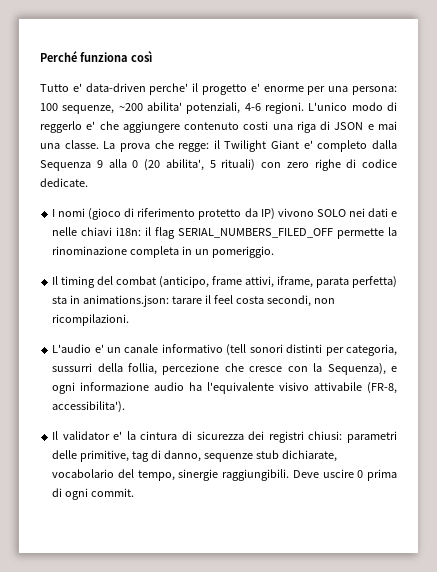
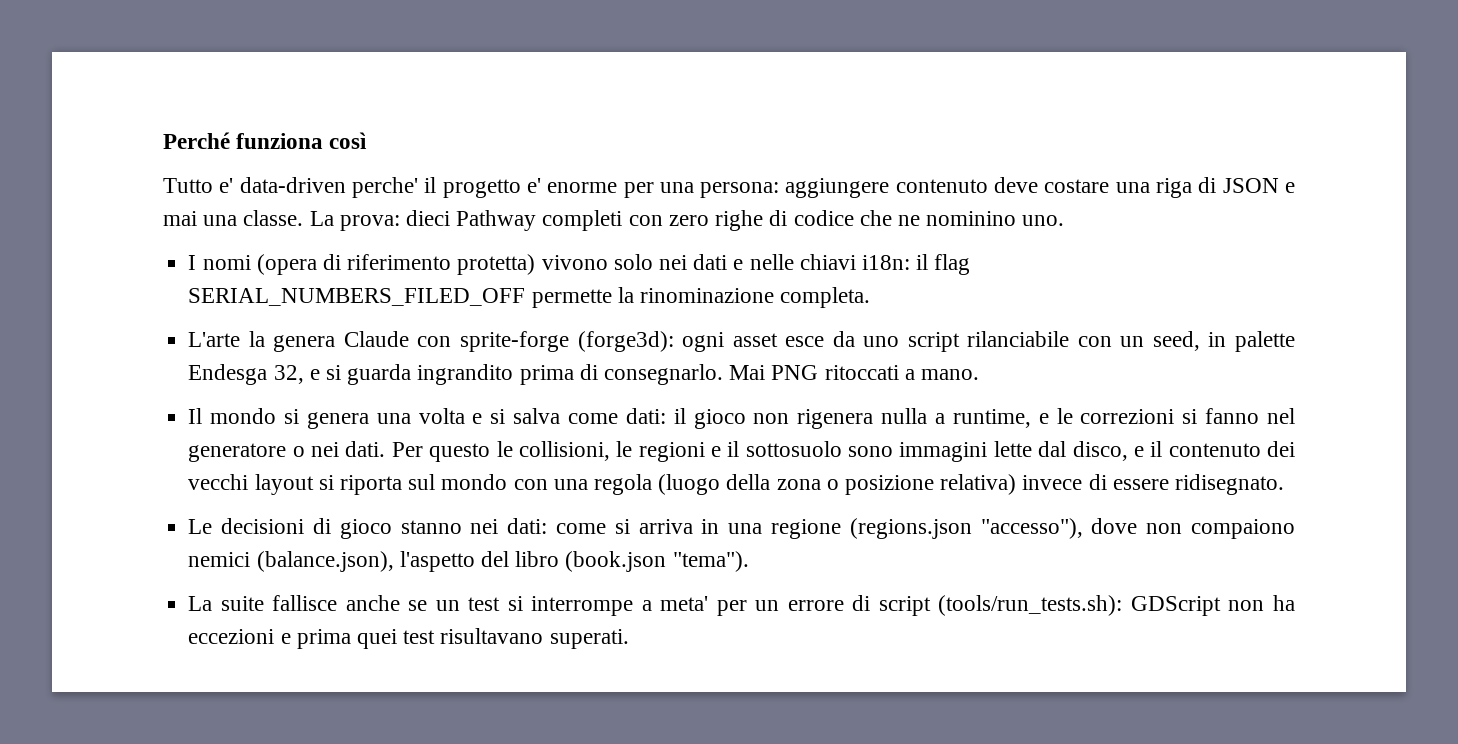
- Tutto e' data-driven perche' il progetto e' enorme per una persona: 100 sequenze, ~200 abilita' potenziali, 4-6 regioni. L'unico modo di reggerlo e' che aggiungere contenuto costi una riga di JSON e mai una classe.
+ Tutto e' data-driven perche' il progetto e' enorme per una persona: aggiungere contenuto deve costare una riga di JSON e mai una classe.
- La prova che regge: il Twilight Giant e' completo dalla Sequenza 9 alla 0 (20 abilita', 5 rituali) con zero righe di codice dedicate.
+ La prova: dieci Pathway completi con zero righe di codice che ne nominino uno.
- I nomi (gioco di riferimento protetto da IP) vivono SOLO nei dati e nelle chiavi i18n: il flag SERIAL_NUMBERS_FILED_OFF permette la rinominazione completa in un pomeriggio.
- Il timing del combat (anticipo, frame attivi, iframe, parata perfetta) sta in animations.json: tarare il feel costa secondi, non ricompilazioni.
- L'audio e' un canale informativo (tell sonori distinti per categoria, sussurri della follia, percezione che cresce con la Sequenza), e ogni informazione audio ha l'equivalente visivo attivabile (FR-8, accessibilita').
- Il validator e' la cintura di sicurezza dei registri chiusi: parametri delle primitive, tag di danno, sequenze stub dichiarate, vocabolario del tempo, sinergie raggiungibili. Deve uscire 0 prima di ogni commit.
+ I nomi (opera di riferimento protetta) vivono solo nei dati e nelle chiavi i18n: il flag SERIAL_NUMBERS_FILED_OFF permette la rinominazione completa.
+ L'arte la genera Claude con sprite-forge (forge3d): ogni asset esce da uno script rilanciabile con un seed, in palette Endesga 32, e si guarda ingrandito prima di consegnarlo. Mai PNG ritoccati a mano.
+ Il mondo si genera una volta e si salva come dati: il gioco non rigenera nulla a runtime, e le correzioni si fanno nel generatore o nei dati. Per questo le collisioni, le regioni e il sottosuolo sono immagini lette dal disco, e il contenuto dei vecchi layout si riporta sul mondo con una regola (luogo della zona o posizione relativa) invece di essere ridisegnato.
+ Le decisioni di gioco stanno nei dati: come si arriva in una regione (regions.json "accesso"), dove non compaiono nemici (balance.json), l'aspetto del libro (book.json "tema").
+ La suite fallisce anche se un test si interrompe a meta' per un errore di script (tools/run_tests.sh): GDScript non ha eccezioni e prima quei test risultavano superati.

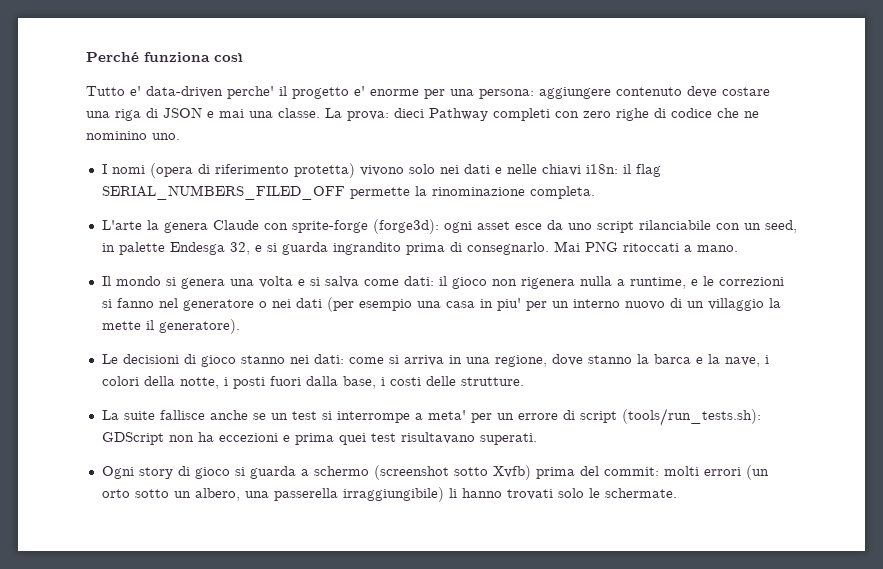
- Il mondo si genera una volta e si salva come dati: il gioco non rigenera nulla a runtime, e le correzioni si fanno nel generatore o nei dati. Per questo le collisioni, le regioni e il sottosuolo sono immagini lette dal disco, e il contenuto dei vecchi layout si riporta sul mondo con una regola (luogo della zona o posizione relativa) invece di essere ridisegnato.
+ Il mondo si genera una volta e si salva come dati: il gioco non rigenera nulla a runtime, e le correzioni si fanno nel generatore o nei dati (per esempio una casa in piu' per un interno nuovo di un villaggio la mette il generatore).
- Le decisioni di gioco stanno nei dati: come si arriva in una regione (regions.json "accesso"), dove non compaiono nemici (balance.json), l'aspetto del libro (book.json "tema").
+ Le decisioni di gioco stanno nei dati: come si arriva in una regione, dove stanno la barca e la nave, i colori della notte, i posti fuori dalla base, i costi delle strutture.
+ Ogni story di gioco si guarda a schermo (screenshot sotto Xvfb) prima del commit: molti errori (un orto sotto un albero, una passerella irraggiungibile) li hanno trovati solo le schermate.

